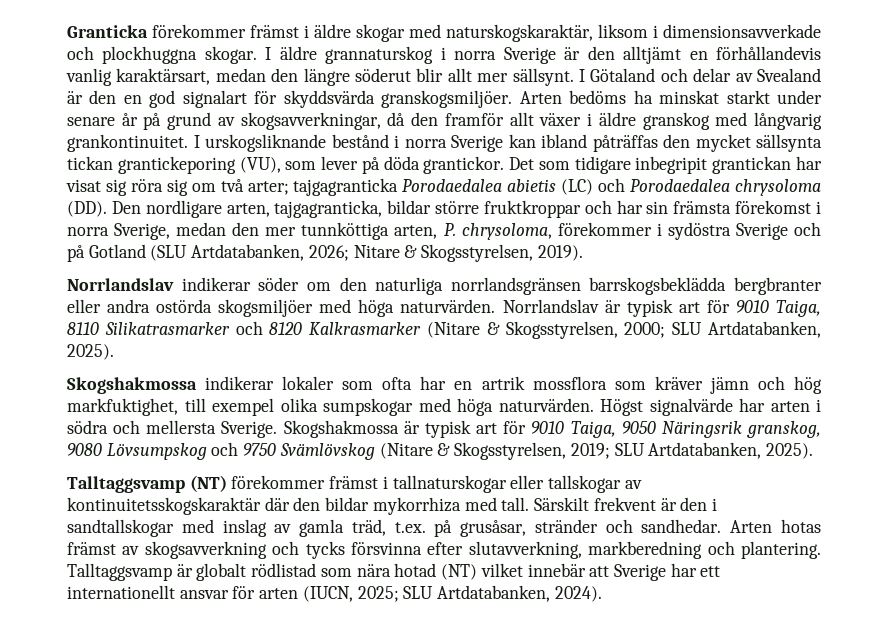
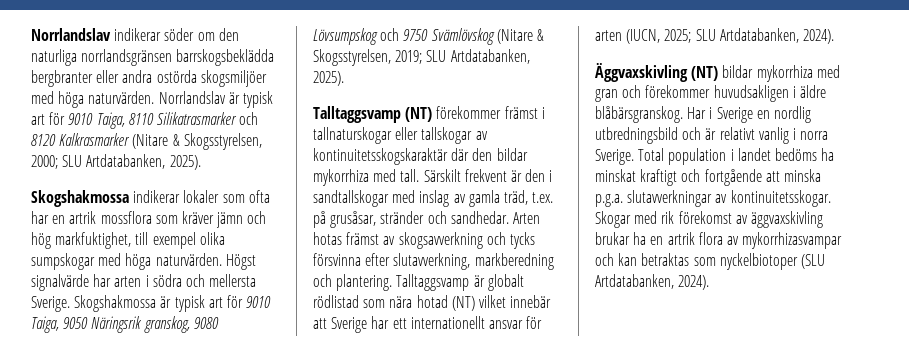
- Granticka förekommer främst i äldre skogar med naturskogskaraktär, liksom i dimensionsavverkade och plockhuggna skogar. I äldre grannaturskog i norra Sverige är den alltjämt en förhållandevis vanlig karaktärsart, medan den längre söderut blir allt mer sällsynt. I Götaland och delar av Svealand är den en god signalart för skyddsvärda granskogsmiljöer. Arten bedöms ha minskat starkt under senare år på grund av skogsavverkningar, då den framför allt växer i äldre granskog med långvarig grankontinuitet. I urskogsliknande bestånd i norra Sverige kan ibland påträffas den mycket sällsynta tickan grantickeporing (VU), som lever på döda grantickor. Det som tidigare inbegripit grantickan har visat sig röra sig om två arter; tajgagranticka Porodaedalea abietis (LC) och Porodaedalea chrysoloma (DD). Den nordligare arten, tajgagranticka, bildar större fruktkroppar och har sin främsta förekomst i norra Sverige, medan den mer tunnköttiga arten, P. chrysoloma, förekommer i sydöstra Sverige och på Gotland (SLU Artdatabanken, 2026; Nitare & Skogsstyrelsen, 2019).
+ Äggvaxskivling (NT) bildar mykorrhiza med gran och förekommer huvudsakligen i äldre blåbärsgranskog. Har i Sverige en nordlig utbredningsbild och är relativt vanlig i norra Sverige. Total population i landet bedöms ha minskat kraftigt och fortgående att minska p.g.a. slutavverkningar av kontinuitetsskogar. Skogar med rik förekomst av äggvaxskivling brukar ha en artrik flora av mykorrhizasvampar och kan betraktas som nyckelbiotoper (SLU Artdatabanken, 2024).

